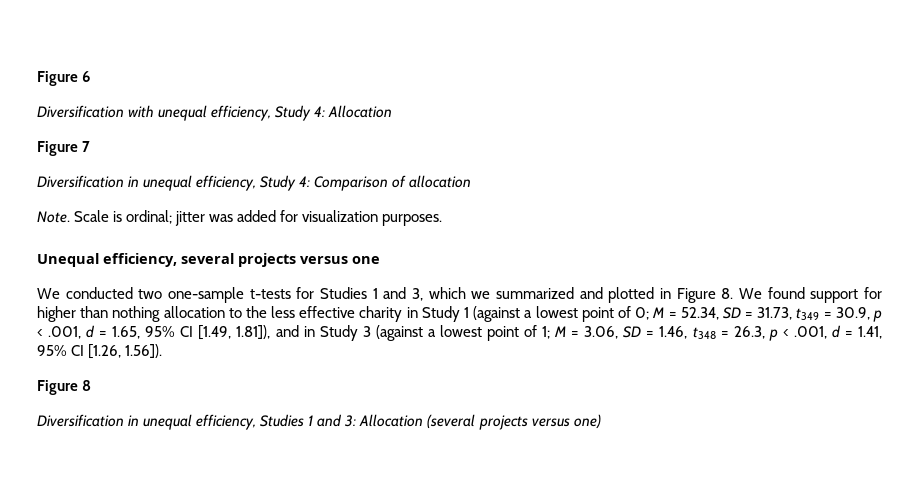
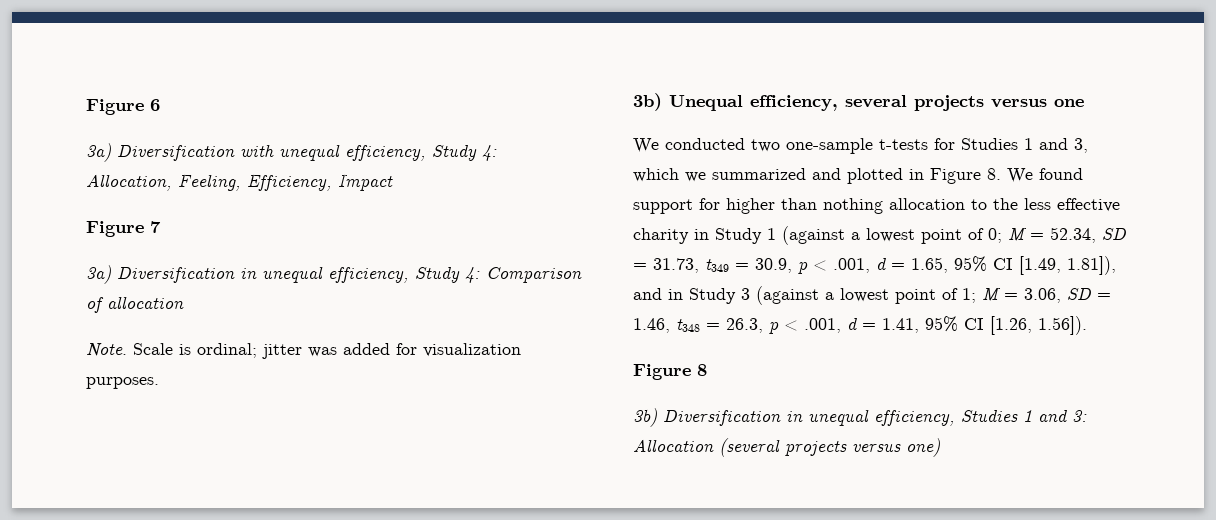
- Diversification with unequal efficiency, Study 4: Allocation
+ 3a) Diversification with unequal efficiency, Study 4: Allocation, Feeling, Efficiency, Impact
- Diversification in unequal efficiency, Study 4: Comparison of allocation
+ 3a) Diversification in unequal efficiency, Study 4: Comparison of allocation
- Unequal efficiency, several projects versus one
+ 3b) Unequal efficiency, several projects versus one
- Diversification in unequal efficiency, Studies 1 and 3: Allocation (several projects versus one)
+ 3b) Diversification in unequal efficiency, Studies 1 and 3: Allocation (several projects versus one)

